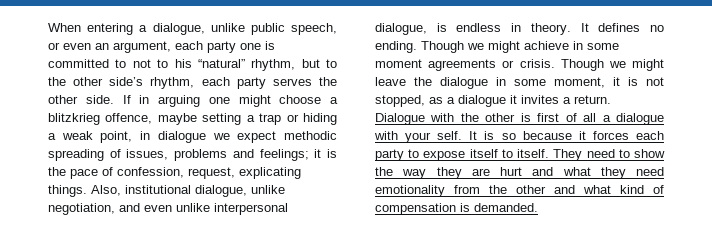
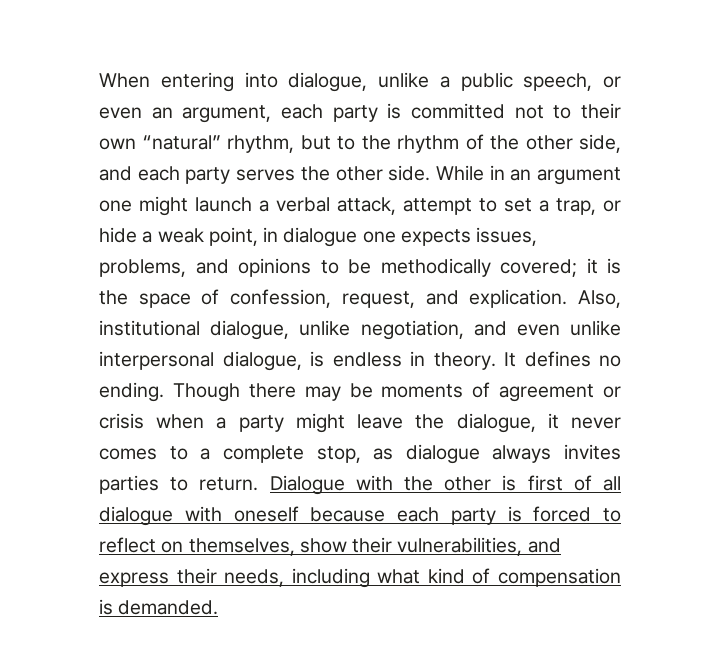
- When entering a dialogue, unlike public speech, or even an argument, each party one is committed to not to his “natural” rhythm, but to the other side’s rhythm, each party serves the other side.
+ When entering into dialogue, unlike a public speech, or even an argument, each party is committed not to their own “natural” rhythm, but to the rhythm of the other side, and each party serves the other side.
- If in arguing one might choose a blitzkrieg offence, maybe setting a trap or hiding a weak point, in dialogue we expect methodic spreading of issues, problems and feelings; it is the pace of confession, request, explicating things.
+ While in an argument one might launch a verbal attack, attempt to set a trap, or hide a weak point, in dialogue one expects issues, problems, and opinions to be methodically covered; it is the space of confession, request, and explication.
- Though we might achieve in some moment agreements or crisis. Though we might leave the dialogue in some moment, it is not stopped, as a dialogue it invites a return.
+ Though there may be moments of agreement or crisis when a party might leave the dialogue, it never comes to a complete stop, as dialogue always invites parties to return.
- Dialogue with the other is first of all a dialogue with your self. It is so because it forces each party to expose itself to itself. They need to show the way they are hurt and what they need emotionality from the other and what kind of compensation is demanded.
+ Dialogue with the other is first of all dialogue with oneself because each party is forced to reflect on themselves, show their vulnerabilities, and express their needs, including what kind of compensation is demanded.

